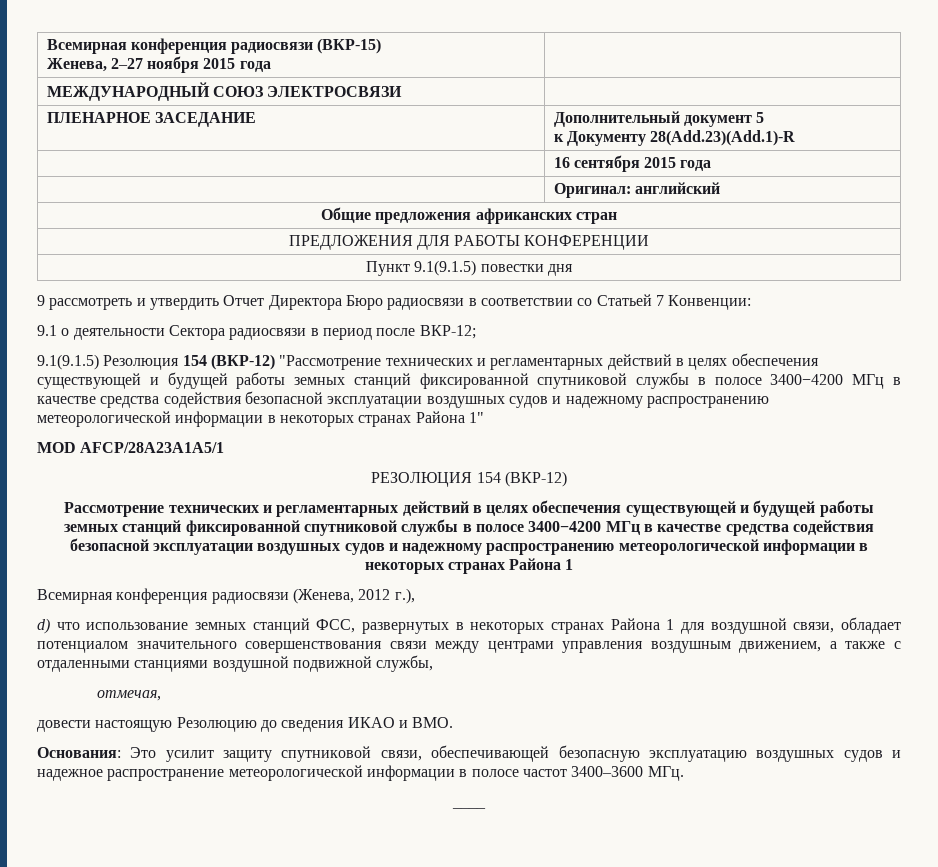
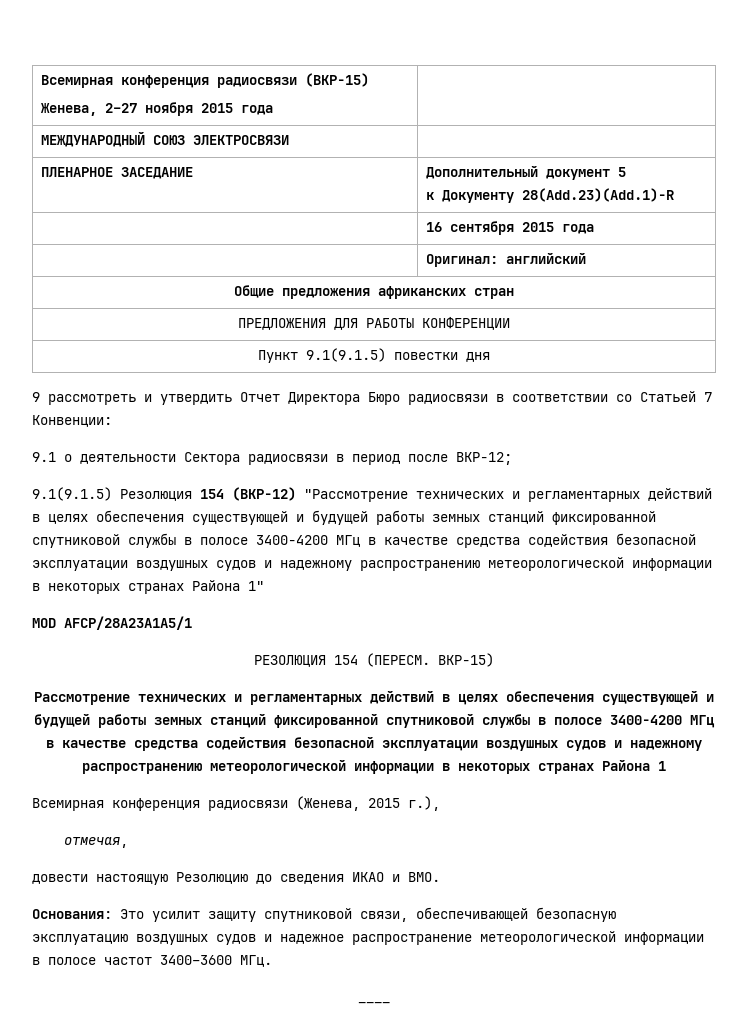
- РЕЗОЛЮЦИЯ 154 (ВКР-12)
+ РЕЗОЛЮЦИЯ 154 (ПЕРЕСМ. ВКР-15)
- Всемирная конференция радиосвязи (Женева, 2012 г.),
+ Всемирная конференция радиосвязи (Женева, 2015 г.),
- d) что использование земных станций ФСС, развернутых в некоторых странах Района 1 для воздушной связи, обладает потенциалом значительного совершенствования связи между центрами управления воздушным движением, а также с отдаленными станциями воздушной подвижной службы,

